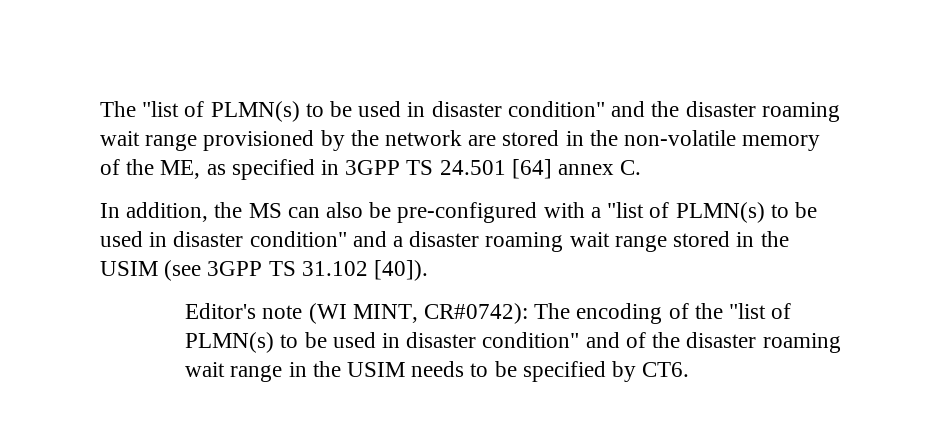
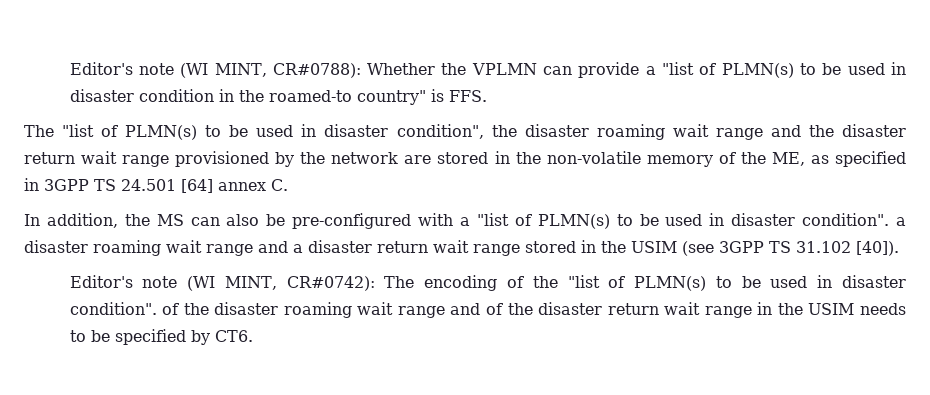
+ Editor's note (WI MINT, CR#0788): Whether the VPLMN can provide a "list of PLMN(s) to be used in disaster condition in the roamed-to country" is FFS.
- The "list of PLMN(s) to be used in disaster condition" and the disaster roaming wait range provisioned by the network are stored in the non-volatile memory of the ME, as specified in 3GPP TS 24.501 [64] annex C.
+ The "list of PLMN(s) to be used in disaster condition", the disaster roaming wait range and the disaster return wait range provisioned by the network are stored in the non-volatile memory of the ME, as specified in 3GPP TS 24.501 [64] annex C.
- In addition, the MS can also be pre-configured with a "list of PLMN(s) to be used in disaster condition" and a disaster roaming wait range stored in the USIM (see 3GPP TS 31.102 [40]).
+ In addition, the MS can also be pre-configured with a "list of PLMN(s) to be used in disaster condition". a disaster roaming wait range and a disaster return wait range stored in the USIM (see 3GPP TS 31.102 [40]).
- Editor's note (WI MINT, CR#0742): The encoding of the "list of PLMN(s) to be used in disaster condition" and of the disaster roaming wait range in the USIM needs to be specified by CT6.
+ Editor's note (WI MINT, CR#0742): The encoding of the "list of PLMN(s) to be used in disaster condition". of the disaster roaming wait range and of the disaster return wait range in the USIM needs to be specified by CT6.

